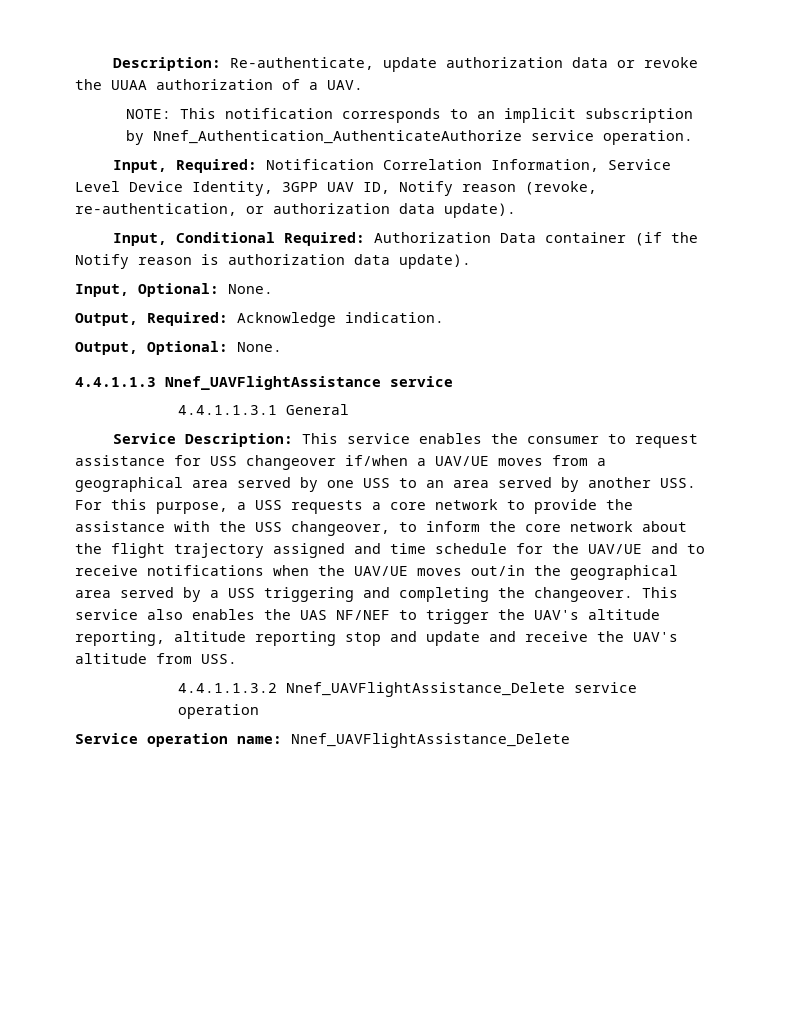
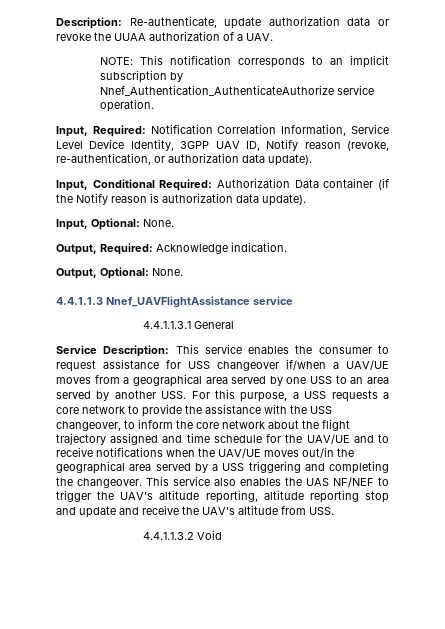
- 4.4.1.1.3.2 Nnef_UAVFlightAssistance_Delete service operation
- Service operation name: Nnef_UAVFlightAssistance_Delete
+ 4.4.1.1.3.2 Void

